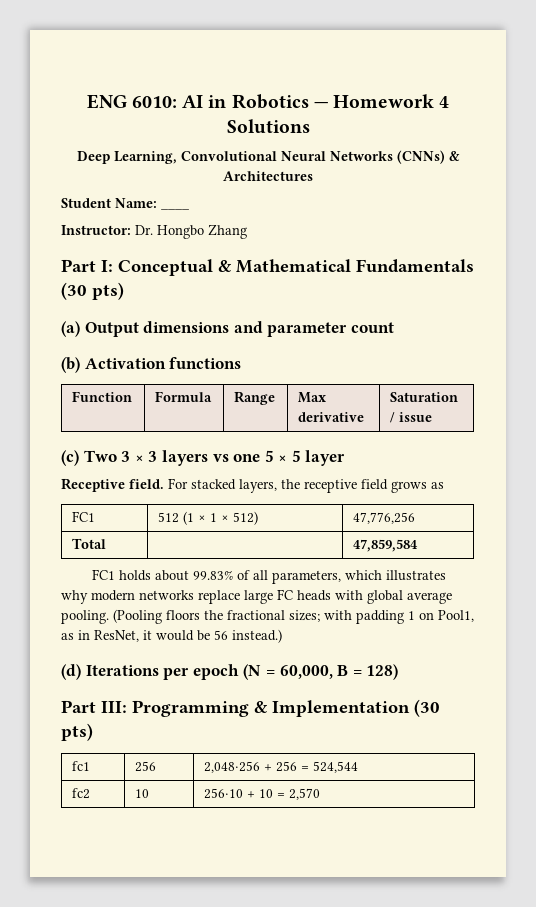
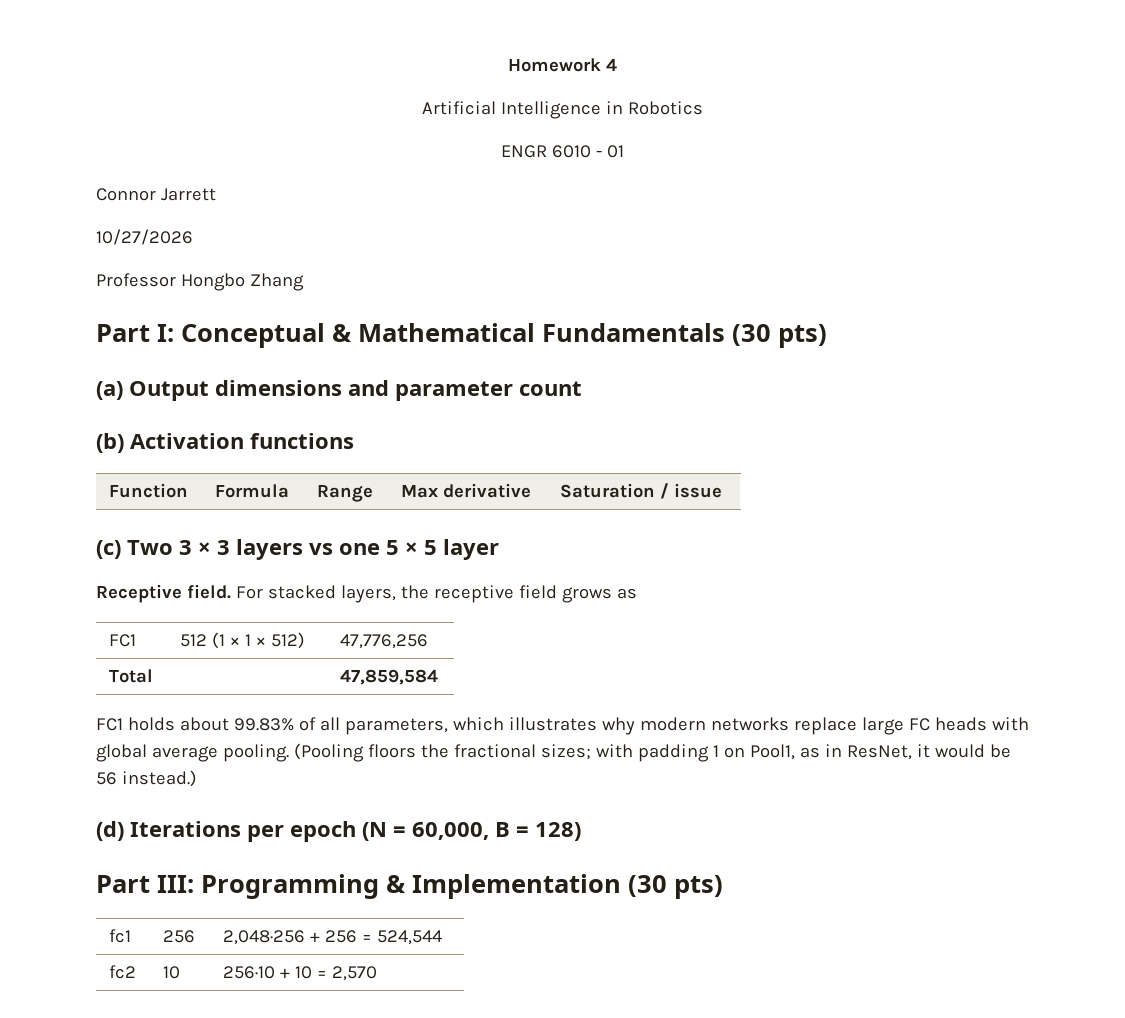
- ENG 6010: AI in Robotics — Homework 4 Solutions
- Deep Learning, Convolutional Neural Networks (CNNs) & Architectures
- Student Name: ____
- Instructor: Dr. Hongbo Zhang
+ Homework 4
+ Artificial Intelligence in Robotics
+ ENGR 6010 - 01
+ Connor Jarrett
+ 10/27/2026
+ Professor Hongbo Zhang

